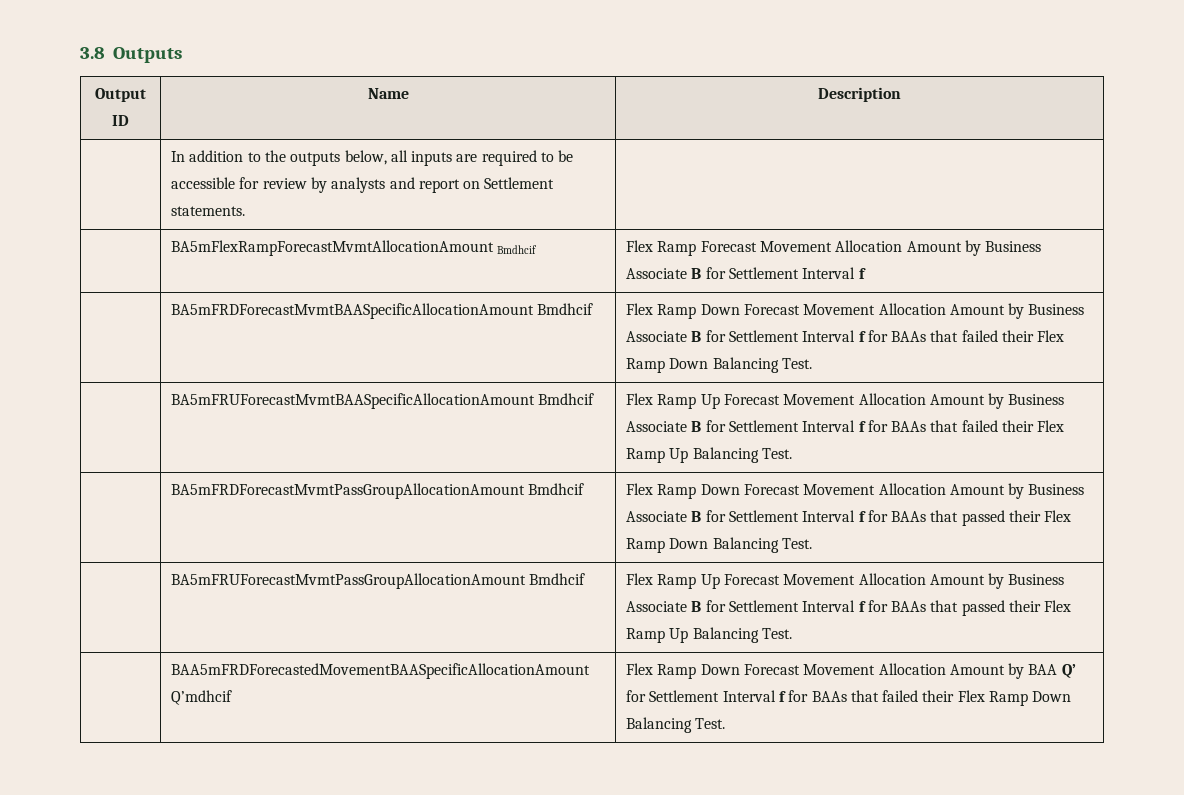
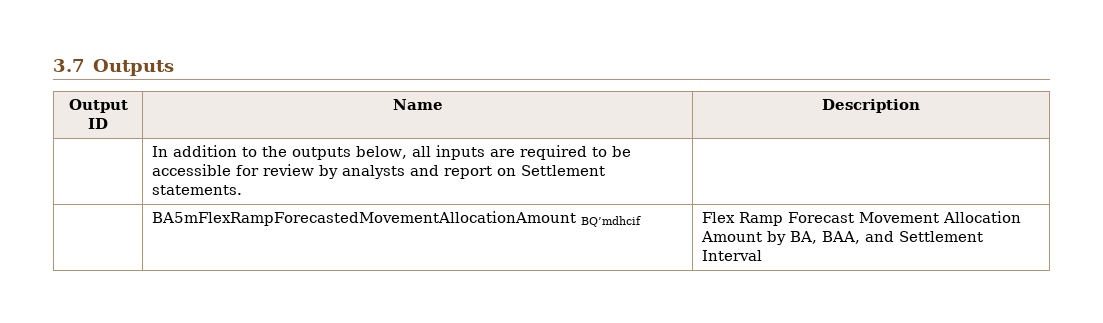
- 3.8 Outputs
+ 3.7 Outputs
- | BA5mFlexRampForecastMvmtAllocationAmount Bmdhcif | Flex Ramp Forecast Movement Allocation Amount by Business Associate B for Settlement Interval f
- | BA5mFRDForecastMvmtBAASpecificAllocationAmount Bmdhcif | Flex Ramp Down Forecast Movement Allocation Amount by Business Associate B for Settlement Interval f for BAAs that failed their Flex Ramp Down Balancing Test.
- | BA5mFRUForecastMvmtBAASpecificAllocationAmount Bmdhcif | Flex Ramp Up Forecast Movement Allocation Amount by Business Associate B for Settlement Interval f for BAAs that failed their Flex Ramp Up Balancing Test.
- | BA5mFRDForecastMvmtPassGroupAllocationAmount Bmdhcif | Flex Ramp Down Forecast Movement Allocation Amount by Business Associate B for Settlement Interval f for BAAs that passed their Flex Ramp Down Balancing Test.
- | BA5mFRUForecastMvmtPassGroupAllocationAmount Bmdhcif | Flex Ramp Up Forecast Movement Allocation Amount by Business Associate B for Settlement Interval f for BAAs that passed their Flex Ramp Up Balancing Test.
- | BAA5mFRDForecastedMovementBAASpecificAllocationAmount Q’mdhcif | Flex Ramp Down Forecast Movement Allocation Amount by BAA Q’ for Settlement Interval f for BAAs that failed their Flex Ramp Down Balancing Test.
+ | BA5mFlexRampForecastedMovementAllocationAmount BQ’mdhcif | Flex Ramp Forecast Movement Allocation Amount by BA, BAA, and Settlement Interval

